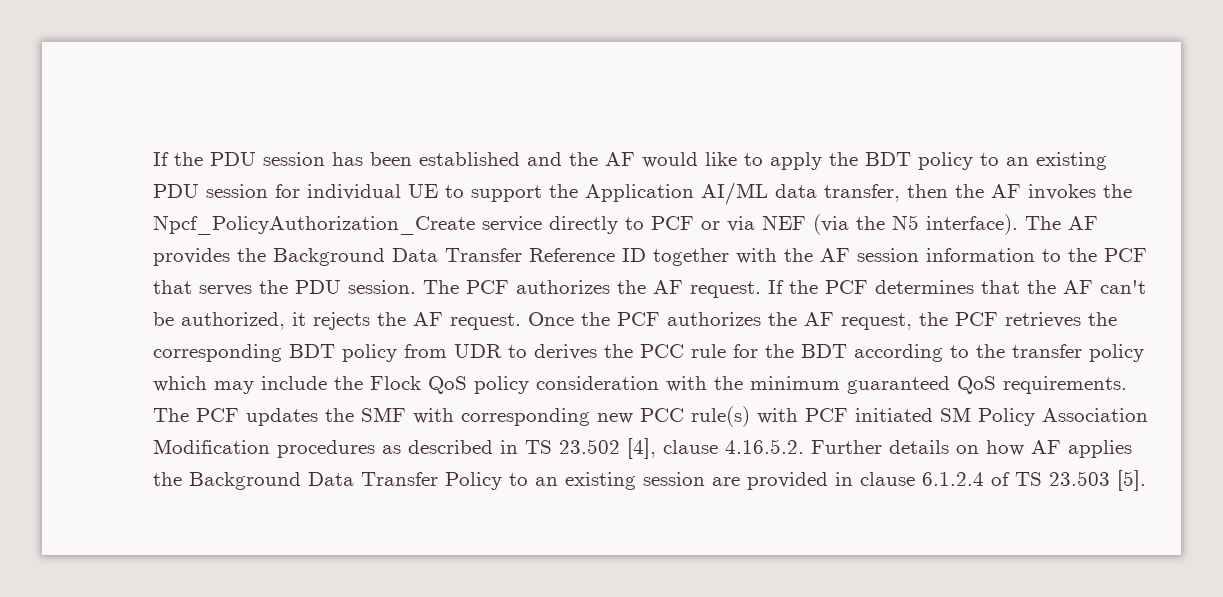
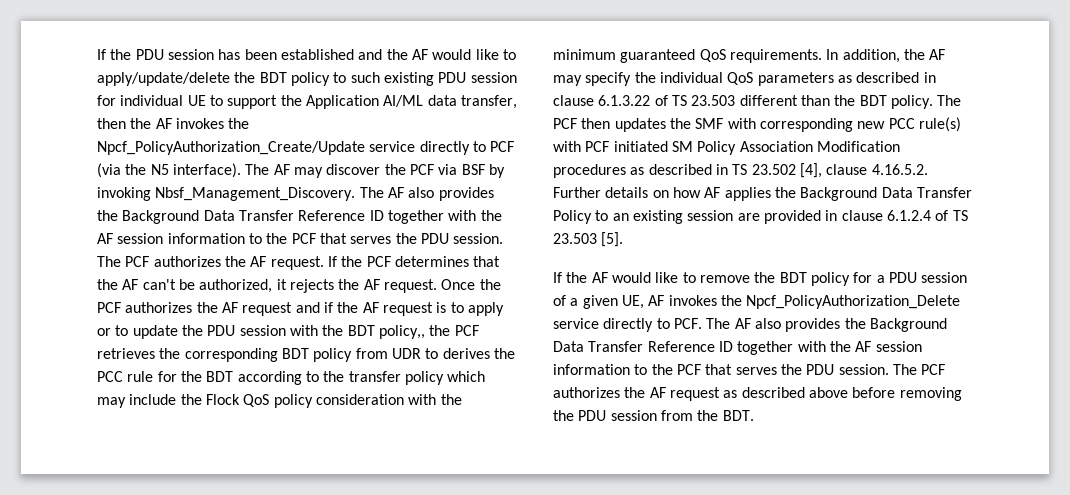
- If the PDU session has been established and the AF would like to apply the BDT policy to an existing PDU session for individual UE to support the Application AI/ML data transfer, then the AF invokes the Npcf_PolicyAuthorization_Create service directly to PCF or via NEF (via the N5 interface).
+ If the PDU session has been established and the AF would like to apply/update/delete the BDT policy to such existing PDU session for individual UE to support the Application AI/ML data transfer, then the AF invokes the Npcf_PolicyAuthorization_Create/Update service directly to PCF (via the N5 interface).
- The AF provides the Background Data Transfer Reference ID together with the AF session information to the PCF that serves the PDU session.
+ The AF may discover the PCF via BSF by invoking Nbsf_Management_Discovery. The AF also provides the Background Data Transfer Reference ID together with the AF session information to the PCF that serves the PDU session.
- Once the PCF authorizes the AF request, the PCF retrieves the corresponding BDT policy from UDR to derives the PCC rule for the BDT according to the transfer policy which may include the Flock QoS policy consideration with the minimum guaranteed QoS requirements.
+ Once the PCF authorizes the AF request and if the AF request is to apply or to update the PDU session with the BDT policy,, the PCF retrieves the corresponding BDT policy from UDR to derives the PCC rule for the BDT according to the transfer policy which may include the Flock QoS policy consideration with the minimum guaranteed QoS requirements.
- The PCF updates the SMF with corresponding new PCC rule(s) with PCF initiated SM Policy Association Modification procedures as described in TS 23.502 [4], clause 4.16.5.2. Further details on how AF applies the Background Data Transfer Policy to an existing session are provided in clause 6.1.2.4 of TS 23.503 [5].
+ In addition, the AF may specify the individual QoS parameters as described in clause 6.1.3.22 of TS 23.503 different than the BDT policy. The PCF then updates the SMF with corresponding new PCC rule(s) with PCF initiated SM Policy Association Modification procedures as described in TS 23.502 [4], clause 4.16.5.2. Further details on how AF applies the Background Data Transfer Policy to an existing session are provided in clause 6.1.2.4 of TS 23.503 [5].
+ If the AF would like to remove the BDT policy for a PDU session of a given UE, AF invokes the Npcf_PolicyAuthorization_Delete service directly to PCF. The AF also provides the Background Data Transfer Reference ID together with the AF session information to the PCF that serves the PDU session. The PCF authorizes the AF request as described above before removing the PDU session from the BDT.

